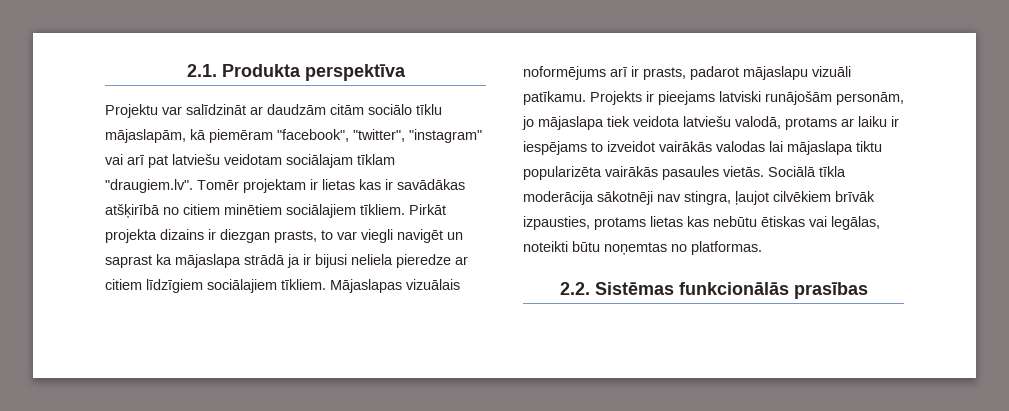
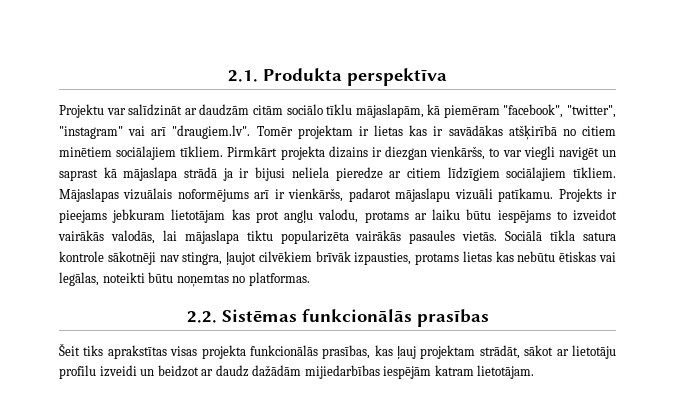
- Projektu var salīdzināt ar daudzām citām sociālo tīklu mājaslapām, kā piemēram "facebook", "twitter", "instagram" vai arī pat latviešu veidotam sociālajam tīklam "draugiem.lv". Tomēr projektam ir lietas kas ir savādākas atšķirībā no citiem minētiem sociālajiem tīkliem.
+ Projektu var salīdzināt ar daudzām citām sociālo tīklu mājaslapām, kā piemēram "facebook", "twitter", "instagram" vai arī "draugiem.lv". Tomēr projektam ir lietas kas ir savādākas atšķirībā no citiem minētiem sociālajiem tīkliem.
- Pirkāt projekta dizains ir diezgan prasts, to var viegli navigēt un saprast ka mājaslapa strādā ja ir bijusi neliela pieredze ar citiem līdzīgiem sociālajiem tīkliem.
+ Pirmkārt projekta dizains ir diezgan vienkāršs, to var viegli navigēt un saprast kā mājaslapa strādā ja ir bijusi neliela pieredze ar citiem līdzīgiem sociālajiem tīkliem.
- Mājaslapas vizuālais noformējums arī ir prasts, padarot mājaslapu vizuāli patīkamu.
+ Mājaslapas vizuālais noformējums arī ir vienkāršs, padarot mājaslapu vizuāli patīkamu.
- Projekts ir pieejams latviski runājošām personām, jo mājaslapa tiek veidota latviešu valodā, protams ar laiku ir iespējams to izveidot vairākās valodas lai mājaslapa tiktu popularizēta vairākās pasaules vietās.
+ Projekts ir pieejams jebkuram lietotājam kas prot angļu valodu, protams ar laiku būtu iespējams to izveidot vairākās valodās, lai mājaslapa tiktu popularizēta vairākās pasaules vietās.
- Sociālā tīkla moderācija sākotnēji nav stingra, ļaujot cilvēkiem brīvāk izpausties, protams lietas kas nebūtu ētiskas vai legālas, noteikti būtu noņemtas no platformas.
+ Sociālā tīkla satura kontrole sākotnēji nav stingra, ļaujot cilvēkiem brīvāk izpausties, protams lietas kas nebūtu ētiskas vai legālas, noteikti būtu noņemtas no platformas.
+ Šeit tiks aprakstītas visas projekta funkcionālās prasības, kas ļauj projektam strādāt, sākot ar lietotāju profilu izveidi un beidzot ar daudz dažādām mijiedarbības iespējām katram lietotājam.

